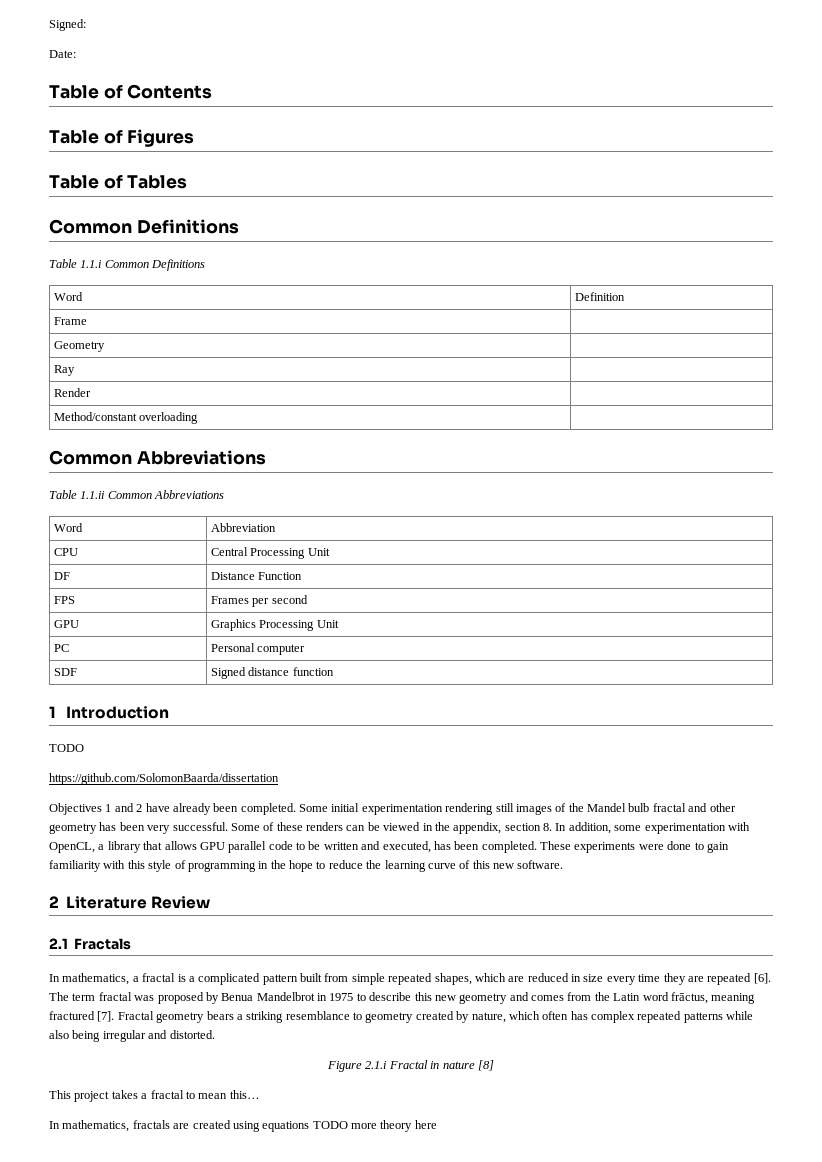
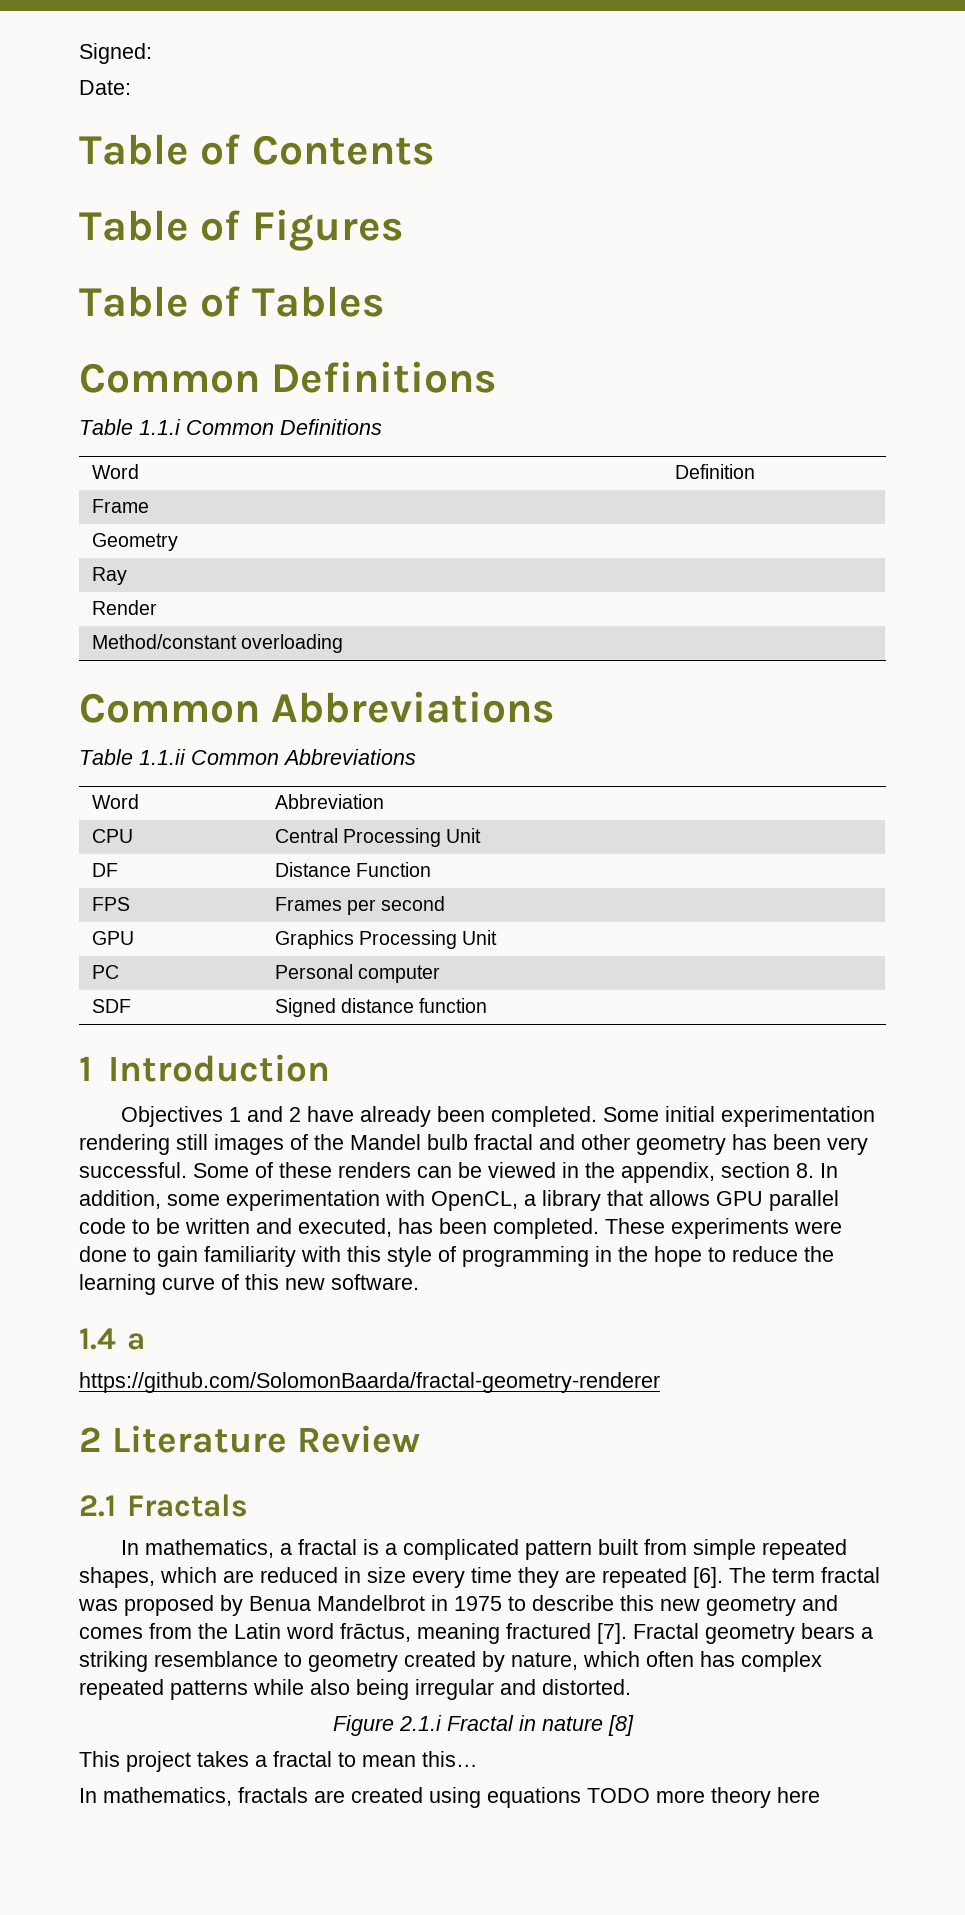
  1 Introduction
- TODO
- https://github.com/SolomonBaarda/dissertation
+ 1.4 a
+ https://github.com/SolomonBaarda/fractal-geometry-renderer

